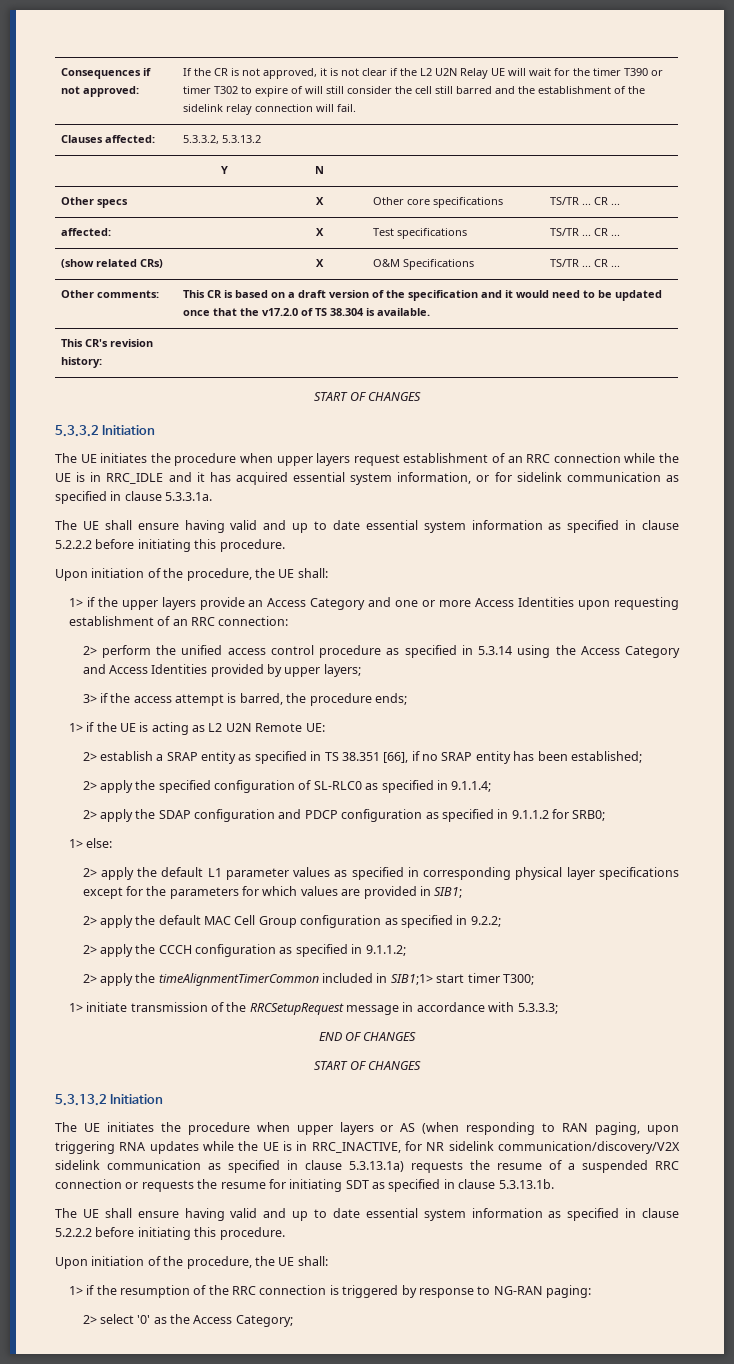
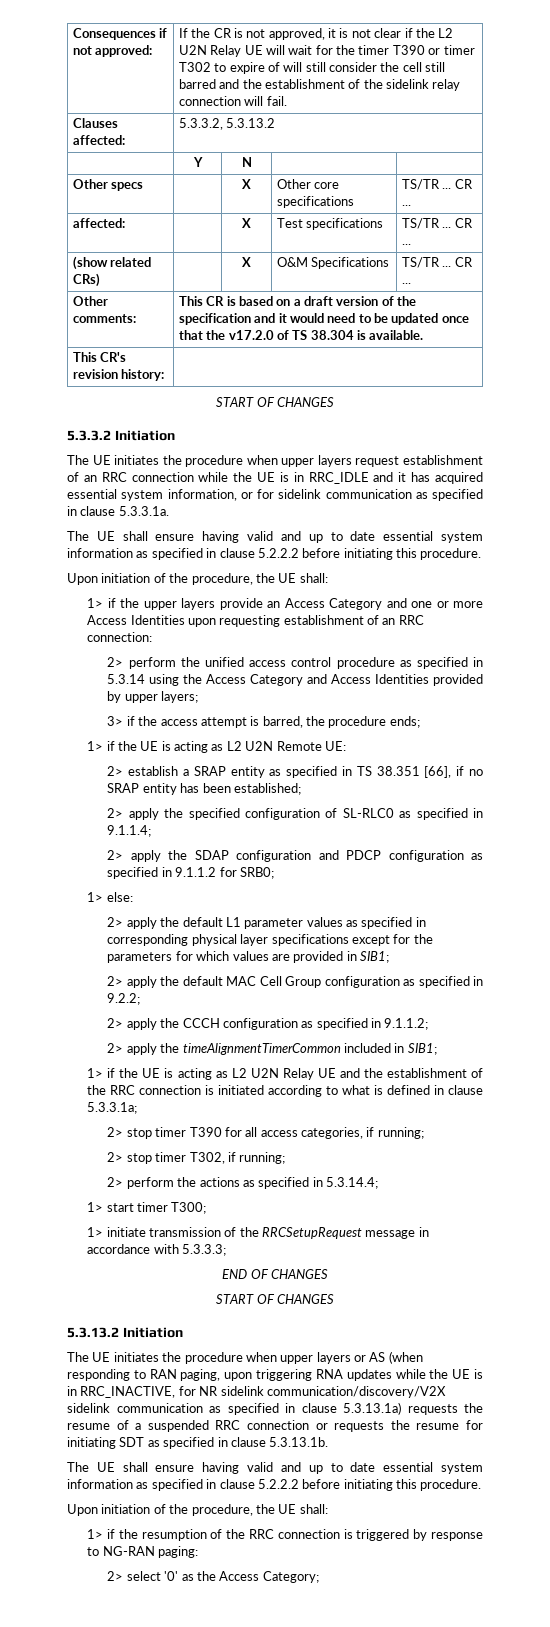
- 2> apply the timeAlignmentTimerCommon included in SIB1;1> start timer T300;
+ 2> apply the timeAlignmentTimerCommon included in SIB1;
+ 1> if the UE is acting as L2 U2N Relay UE and the establishment of the RRC connection is initiated according to what is defined in clause 5.3.3.1a;
+ 2> stop timer T390 for all access categories, if running;
+ 2> stop timer T302, if running;
+ 2> perform the actions as specified in 5.3.14.4;
+ 1> start timer T300;

